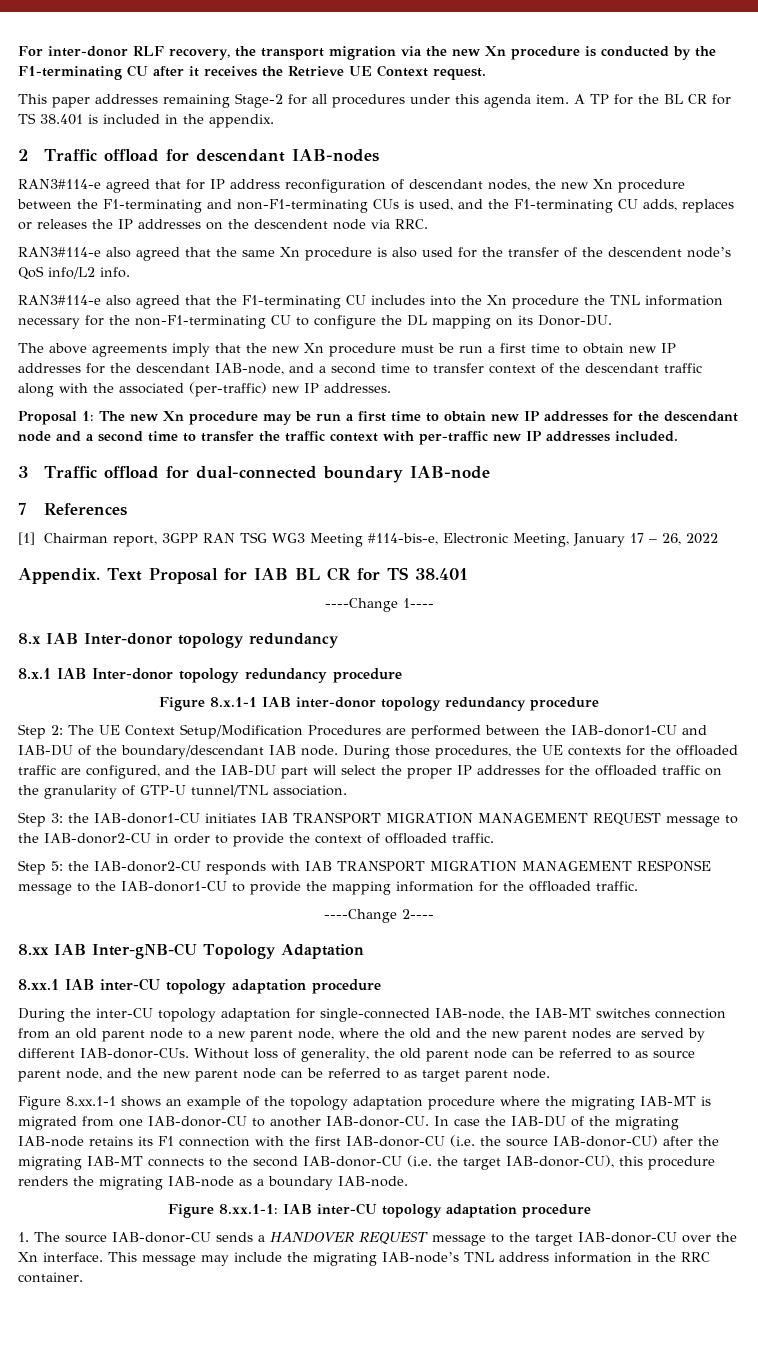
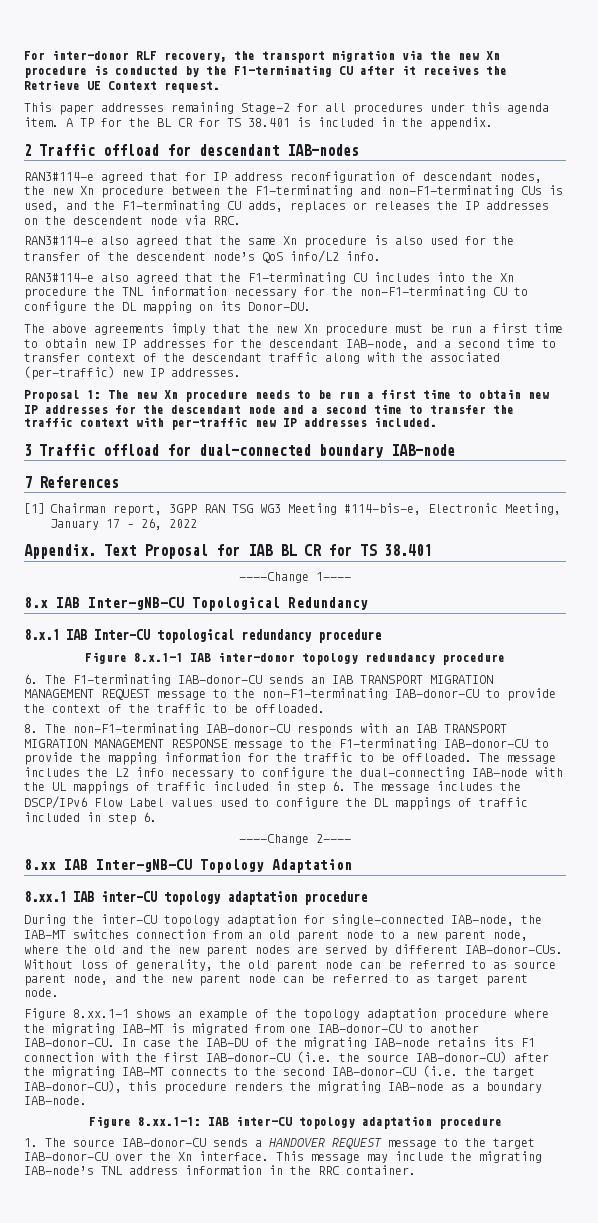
- Proposal 1: The new Xn procedure may be run a first time to obtain new IP addresses for the descendant node and a second time to transfer the traffic context with per-traffic new IP addresses included.
+ Proposal 1: The new Xn procedure needs to be run a first time to obtain new IP addresses for the descendant node and a second time to transfer the traffic context with per-traffic new IP addresses included.
- 8.x IAB Inter-donor topology redundancy
+ 8.x IAB Inter-gNB-CU Topological Redundancy
- 8.x.1 IAB Inter-donor topology redundancy procedure
+ 8.x.1 IAB Inter-CU topological redundancy procedure
- Step 2: The UE Context Setup/Modification Procedures are performed between the IAB-donor1-CU and IAB-DU of the boundary/descendant IAB node. During those procedures, the UE contexts for the offloaded traffic are configured, and the IAB-DU part will select the proper IP addresses for the offloaded traffic on the granularity of GTP-U tunnel/TNL association.
- Step 3: the IAB-donor1-CU initiates IAB TRANSPORT MIGRATION MANAGEMENT REQUEST message to the IAB-donor2-CU in order to provide the context of offloaded traffic.
- Step 5: the IAB-donor2-CU responds with IAB TRANSPORT MIGRATION MANAGEMENT RESPONSE message to the IAB-donor1-CU to provide the mapping information for the offloaded traffic.
+ 6. The F1-terminating IAB-donor-CU sends an IAB TRANSPORT MIGRATION MANAGEMENT REQUEST message to the non-F1-terminating IAB-donor-CU to provide the context of the traffic to be offloaded.
+ 8. The non-F1-terminating IAB-donor-CU responds with an IAB TRANSPORT MIGRATION MANAGEMENT RESPONSE message to the F1-terminating IAB-donor-CU to provide the mapping information for the traffic to be offloaded. The message includes the L2 info necessary to configure the dual-connecting IAB-node with the UL mappings of traffic included in step 6. The message includes the DSCP/IPv6 Flow Label values used to configure the DL mappings of traffic included in step 6.

